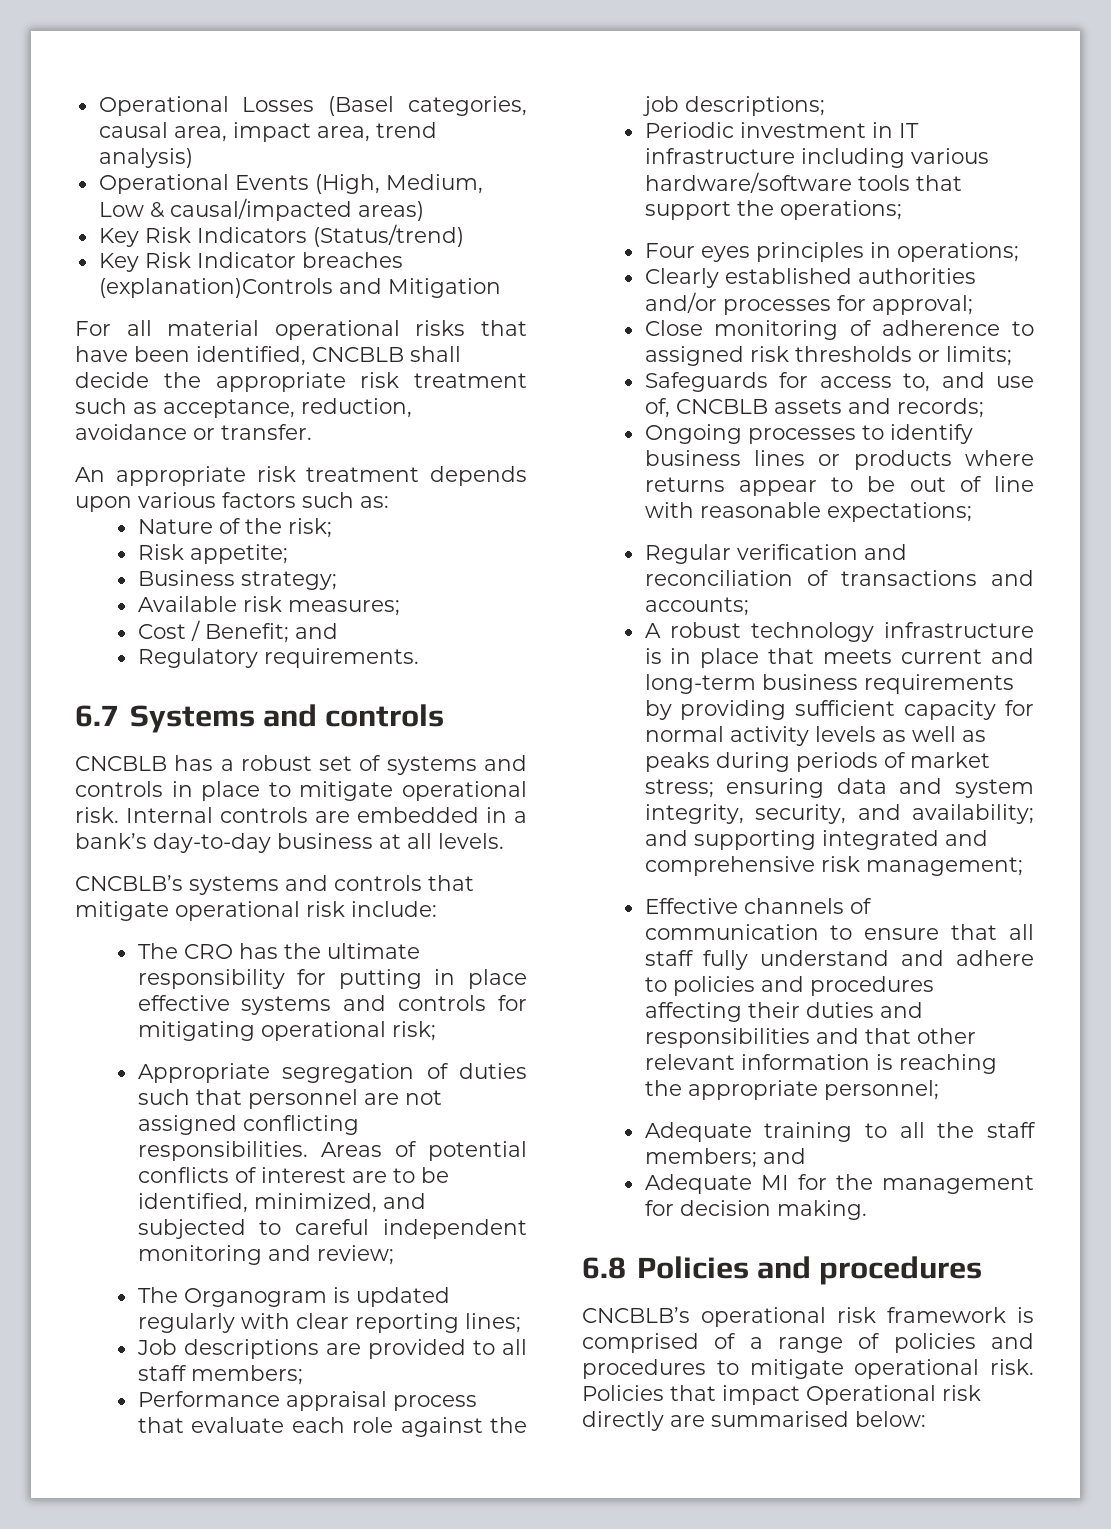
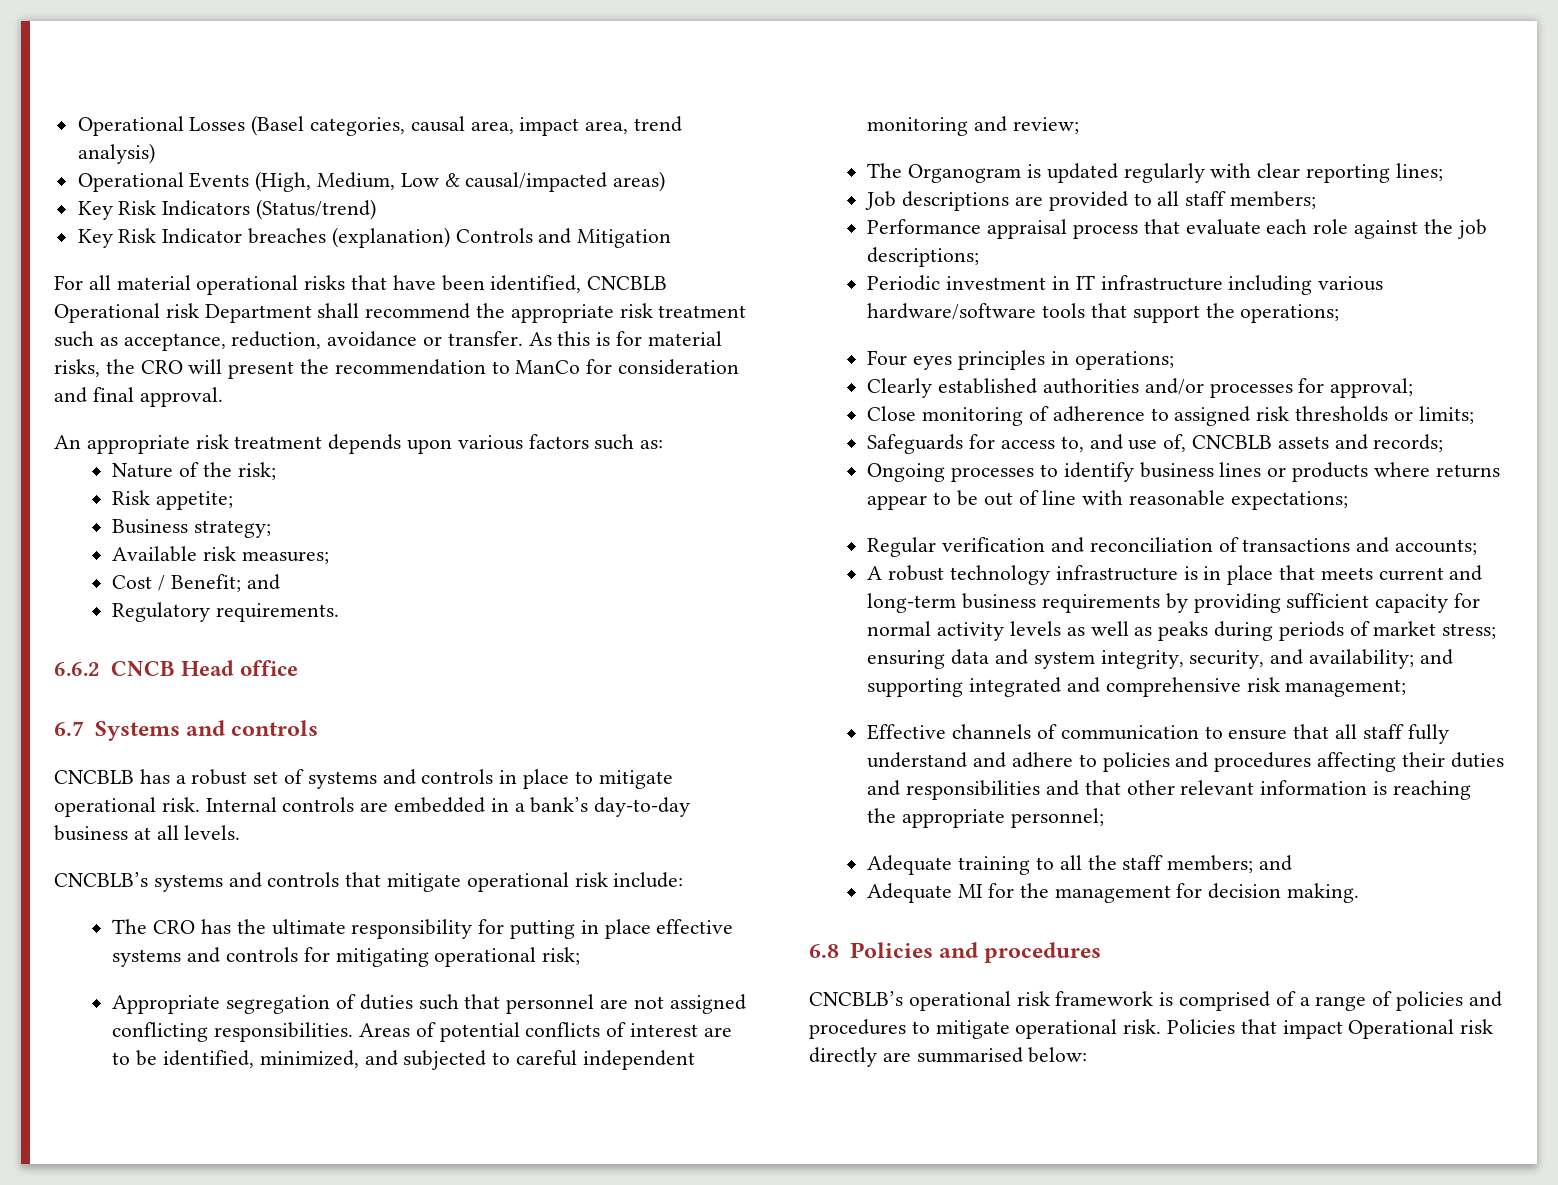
- Key Risk Indicator breaches (explanation)Controls and Mitigation
+ Key Risk Indicator breaches (explanation) Controls and Mitigation
- For all material operational risks that have been identified, CNCBLB shall decide the appropriate risk treatment such as acceptance, reduction, avoidance or transfer.
+ For all material operational risks that have been identified, CNCBLB Operational risk Department shall recommend the appropriate risk treatment such as acceptance, reduction, avoidance or transfer. As this is for material risks, the CRO will present the recommendation to ManCo for consideration and final approval.
+ 6.6.2 CNCB Head office

